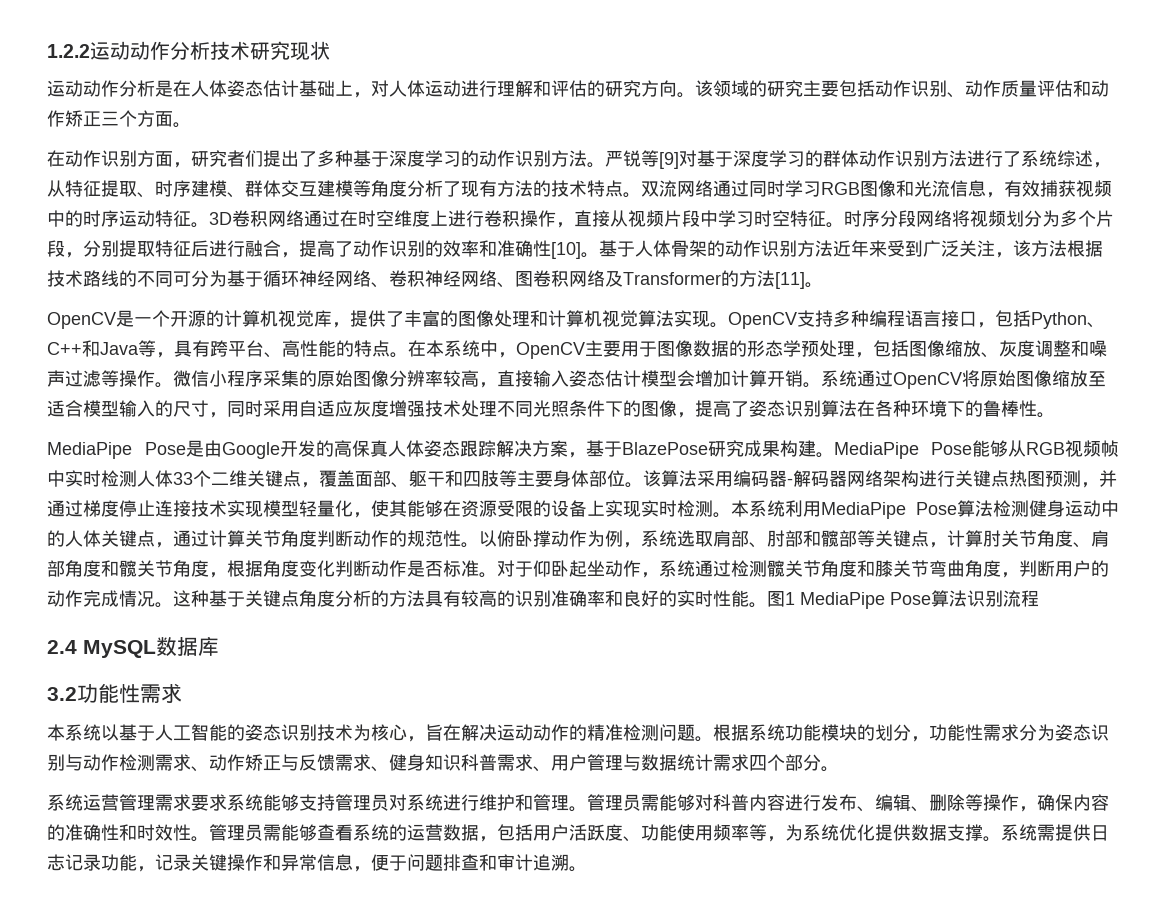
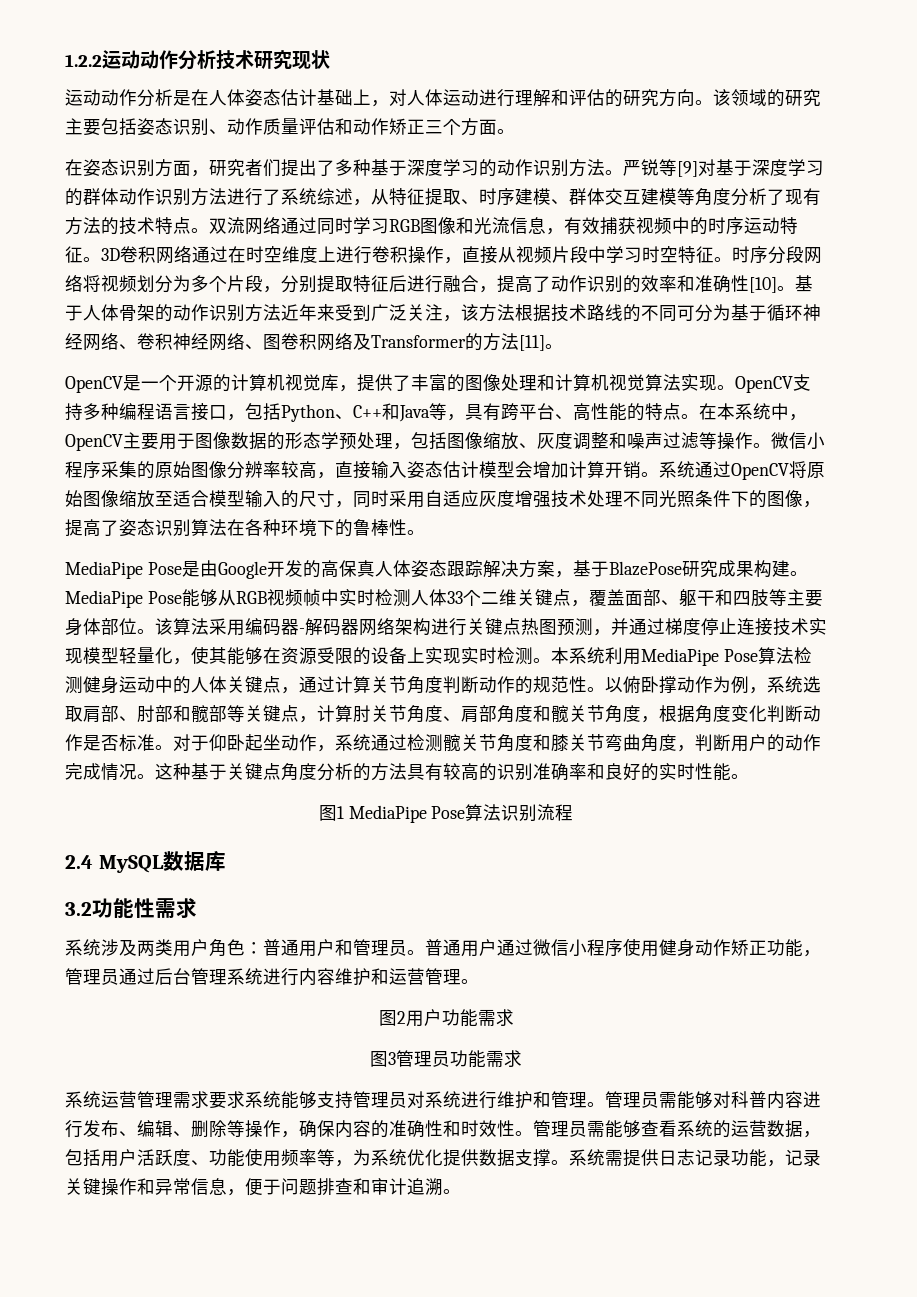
- 该领域的研究主要包括动作识别、动作质量评估和动作矫正三个方面。
+ 该领域的研究主要包括姿态识别、动作质量评估和动作矫正三个方面。
- 在动作识别方面，研究者们提出了多种基于深度学习的动作识别方法。
+ 在姿态识别方面，研究者们提出了多种基于深度学习的动作识别方法。
- 这种基于关键点角度分析的方法具有较高的识别准确率和良好的实时性能。图1 MediaPipe Pose算法识别流程
+ 这种基于关键点角度分析的方法具有较高的识别准确率和良好的实时性能。
+ 图1 MediaPipe Pose算法识别流程
- 本系统以基于人工智能的姿态识别技术为核心，旨在解决运动动作的精准检测问题。根据系统功能模块的划分，功能性需求分为姿态识别与动作检测需求、动作矫正与反馈需求、健身知识科普需求、用户管理与数据统计需求四个部分。
+ 系统涉及两类用户角色：普通用户和管理员。普通用户通过微信小程序使用健身动作矫正功能，管理员通过后台管理系统进行内容维护和运营管理。
+ 图2用户功能需求
+ 图3管理员功能需求

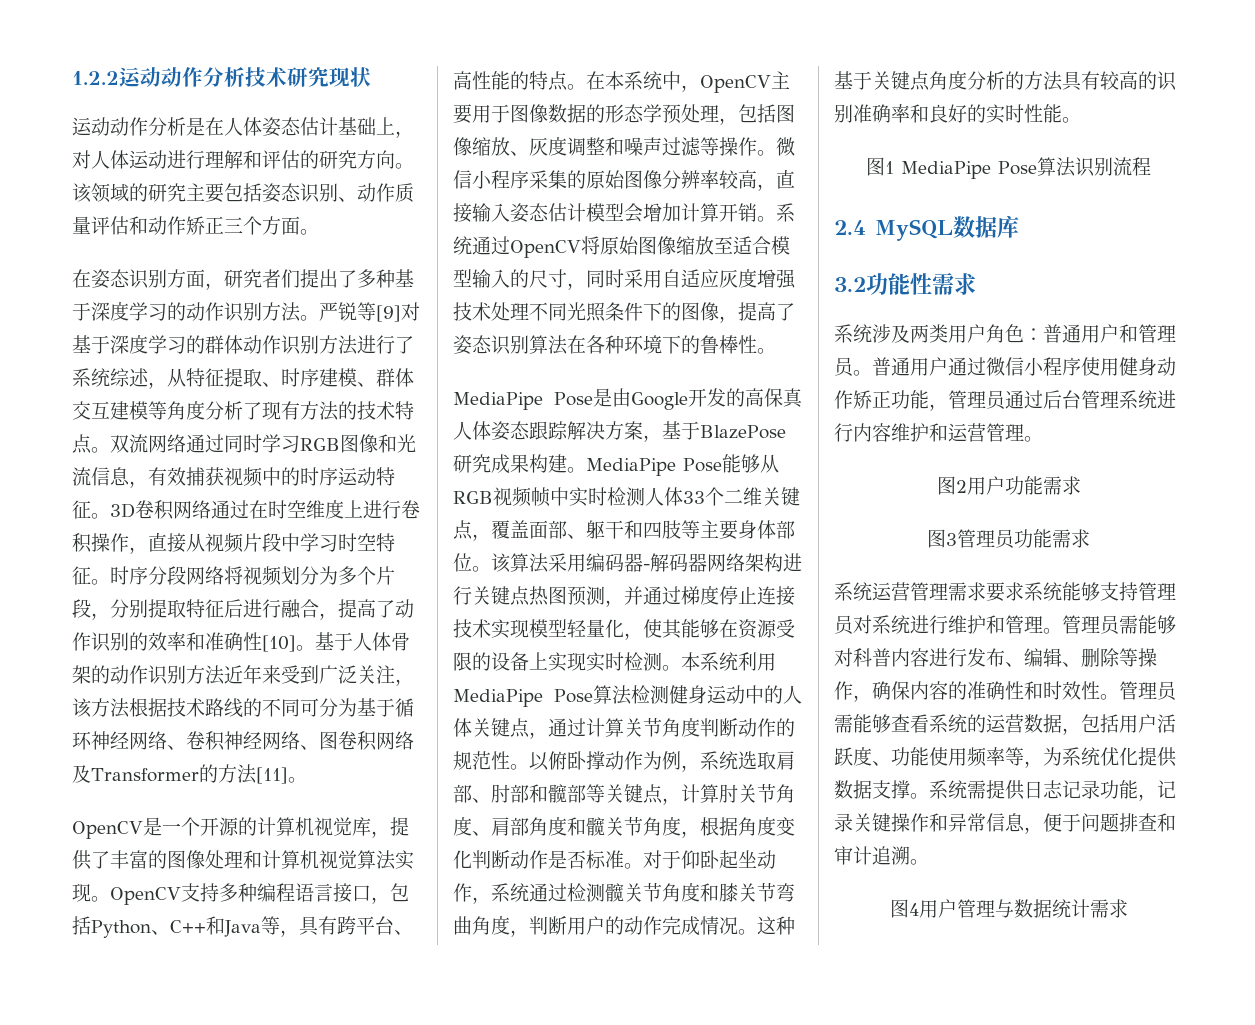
+ 图4用户管理与数据统计需求

